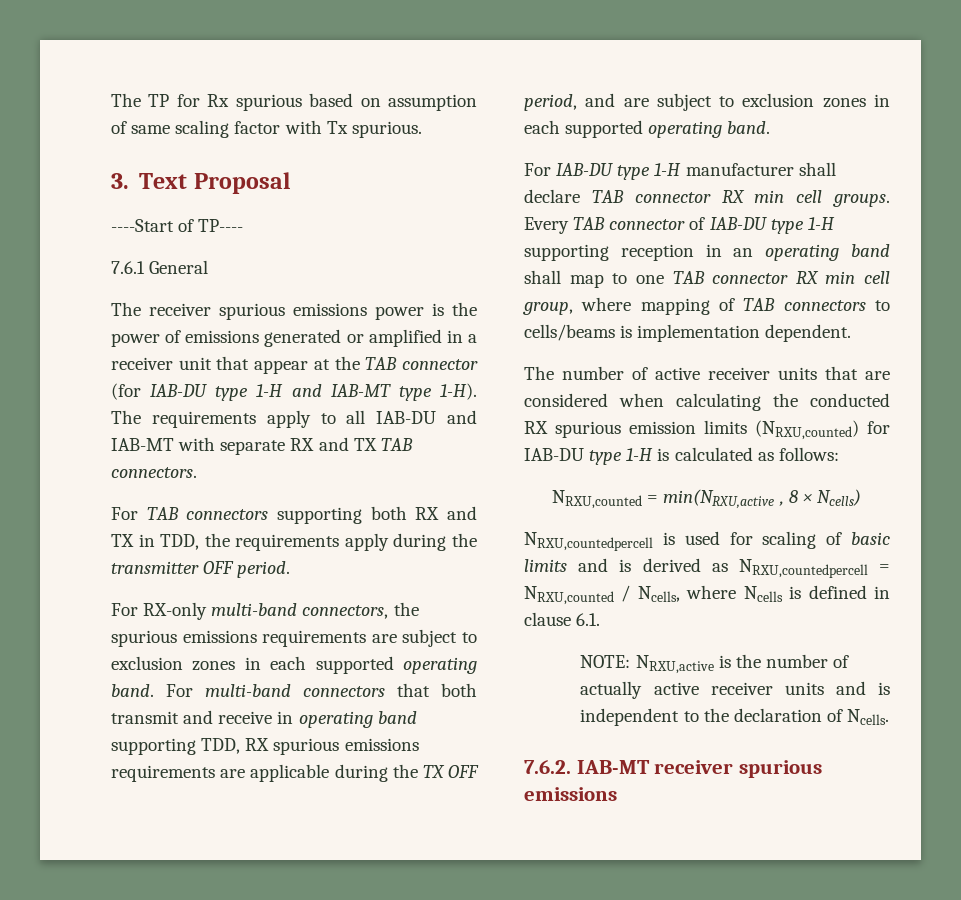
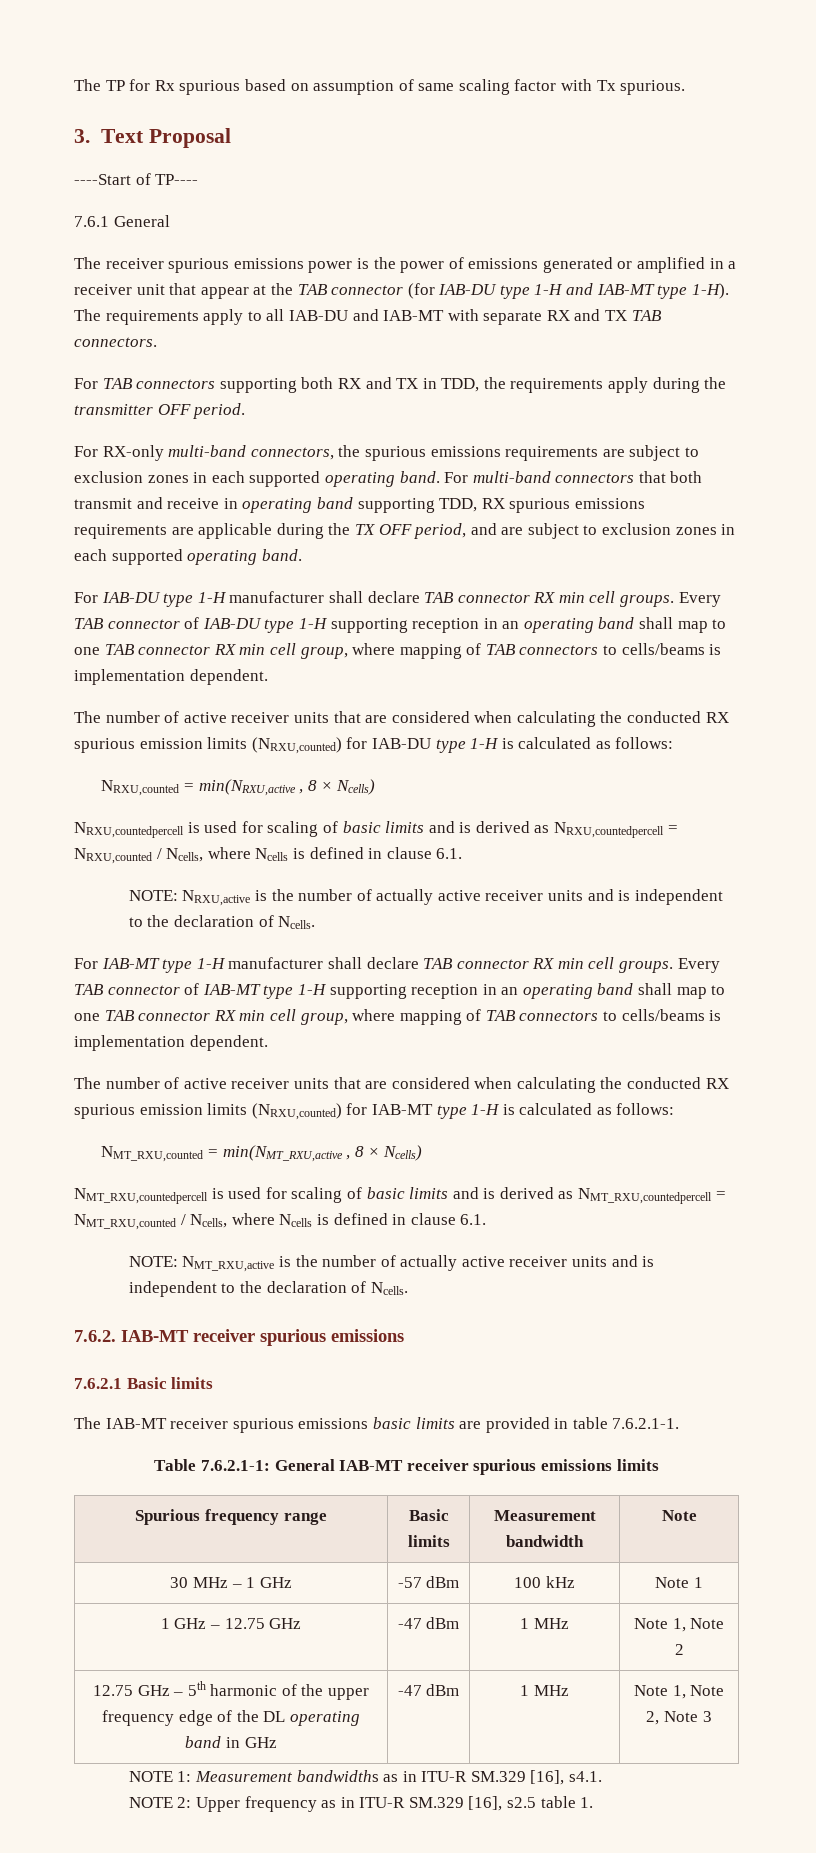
+ For IAB-MT type 1-H manufacturer shall declare TAB connector RX min cell groups. Every TAB connector of IAB-MT type 1-H supporting reception in an operating band shall map to one TAB connector RX min cell group, where mapping of TAB connectors to cells/beams is implementation dependent.
+ The number of active receiver units that are considered when calculating the conducted RX spurious emission limits (NRXU,counted) for IAB-MT type 1-H is calculated as follows:
+ NMT_RXU,counted = min(NMT_RXU,active , 8 × Ncells)
+ NMT_RXU,countedpercell is used for scaling of basic limits and is derived as NMT_RXU,countedpercell = NMT_RXU,counted / Ncells, where Ncells is defined in clause 6.1.
+ NOTE: NMT_RXU,active is the number of actually active receiver units and is independent to the declaration of Ncells.
+ 7.6.2.1 Basic limits
+ The IAB-MT receiver spurious emissions basic limits are provided in table 7.6.2.1-1.
+ Table 7.6.2.1-1: General IAB-MT receiver spurious emissions limits
+ Spurious frequency range | Basic limits | Measurement bandwidth | Note
+ 30 MHz – 1 GHz | -57 dBm | 100 kHz | Note 1
+ 1 GHz – 12.75 GHz | -47 dBm | 1 MHz | Note 1, Note 2
+ 12.75 GHz – 5th harmonic of the upper frequency edge of the DL operating band in GHz | -47 dBm | 1 MHz | Note 1, Note 2, Note 3
+ NOTE 1: Measurement bandwidths as in ITU-R SM.329 [16], s4.1.
+ NOTE 2: Upper frequency as in ITU-R SM.329 [16], s2.5 table 1.

